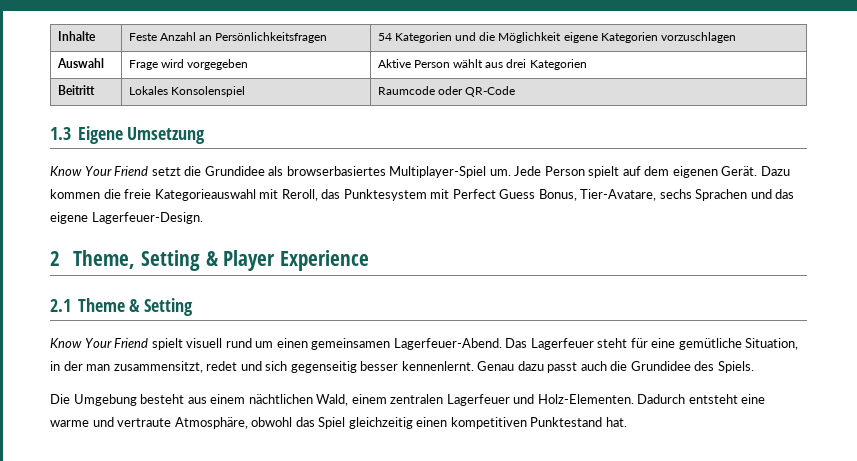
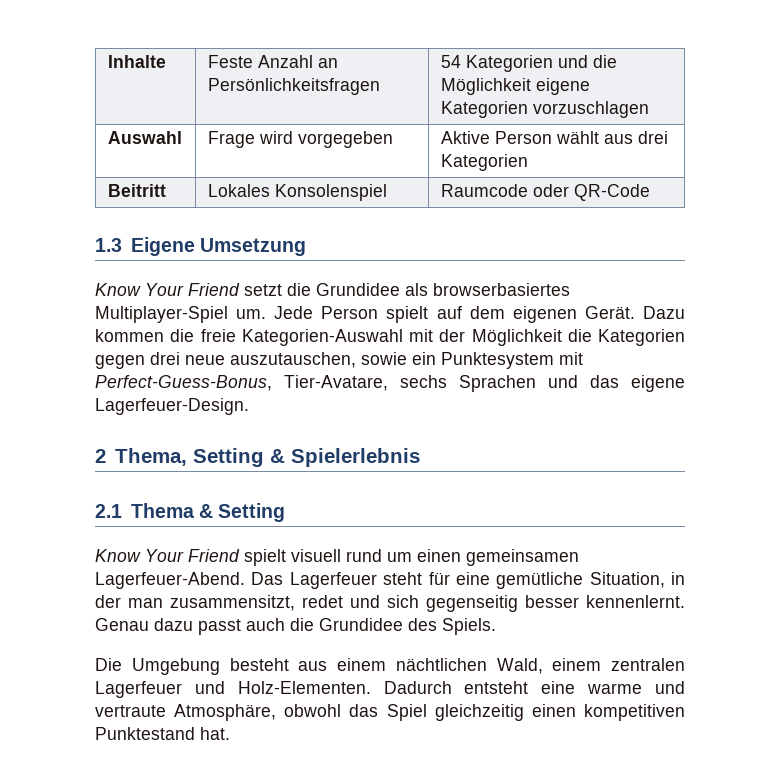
- Dazu kommen die freie Kategorieauswahl mit Reroll, das Punktesystem mit Perfect Guess Bonus, Tier-Avatare, sechs Sprachen und das eigene Lagerfeuer-Design.
+ Dazu kommen die freie Kategorien-Auswahl mit der Möglichkeit die Kategorien gegen drei neue auszutauschen, sowie ein Punktesystem mit Perfect-Guess-Bonus, Tier-Avatare, sechs Sprachen und das eigene Lagerfeuer-Design.
- 2 Theme, Setting & Player Experience
+ 2 Thema, Setting & Spielerlebnis
- 2.1 Theme & Setting
+ 2.1 Thema & Setting

